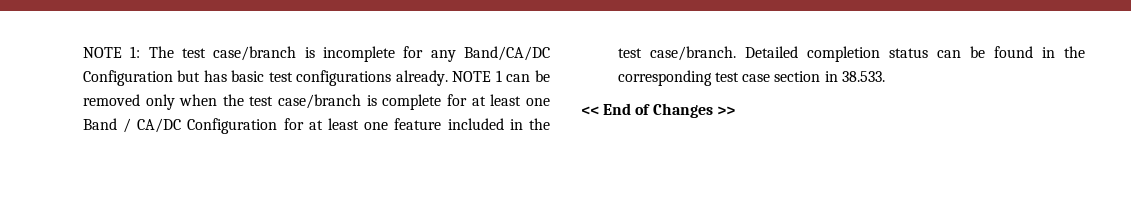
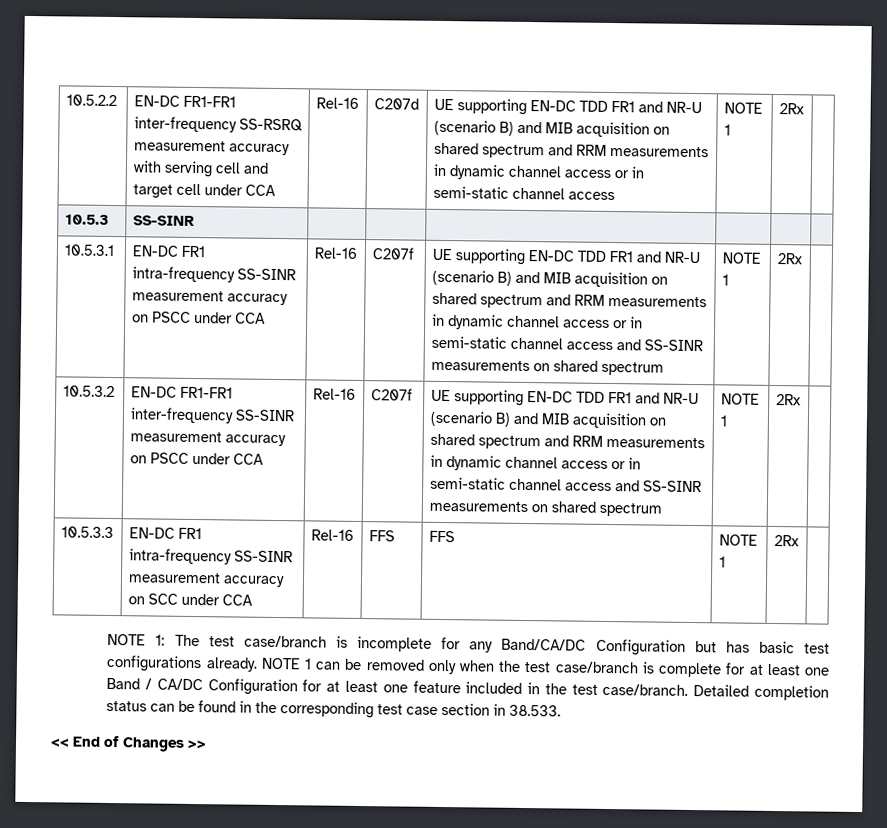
+ 10.5.2.2 | EN-DC FR1-FR1 inter-frequency SS-RSRQ measurement accuracy with serving cell and target cell under CCA | Rel-16 | C207d | UE supporting EN-DC TDD FR1 and NR-U (scenario B) and MIB acquisition on shared spectrum and RRM measurements in dynamic channel access or in semi-static channel access | NOTE 1 | 2Rx |
+ 10.5.3 | SS-SINR | | | | | |
+ 10.5.3.1 | EN-DC FR1 intra-frequency SS-SINR measurement accuracy on PSCC under CCA | Rel-16 | C207f | UE supporting EN-DC TDD FR1 and NR-U (scenario B) and MIB acquisition on shared spectrum and RRM measurements in dynamic channel access or in semi-static channel access and SS-SINR measurements on shared spectrum | NOTE 1 | 2Rx |
+ 10.5.3.2 | EN-DC FR1-FR1 inter-frequency SS-SINR measurement accuracy on PSCC under CCA | Rel-16 | C207f | UE supporting EN-DC TDD FR1 and NR-U (scenario B) and MIB acquisition on shared spectrum and RRM measurements in dynamic channel access or in semi-static channel access and SS-SINR measurements on shared spectrum | NOTE 1 | 2Rx |
+ 10.5.3.3 | EN-DC FR1 intra-frequency SS-SINR measurement accuracy on SCC under CCA | Rel-16 | FFS | FFS | NOTE 1 | 2Rx |

